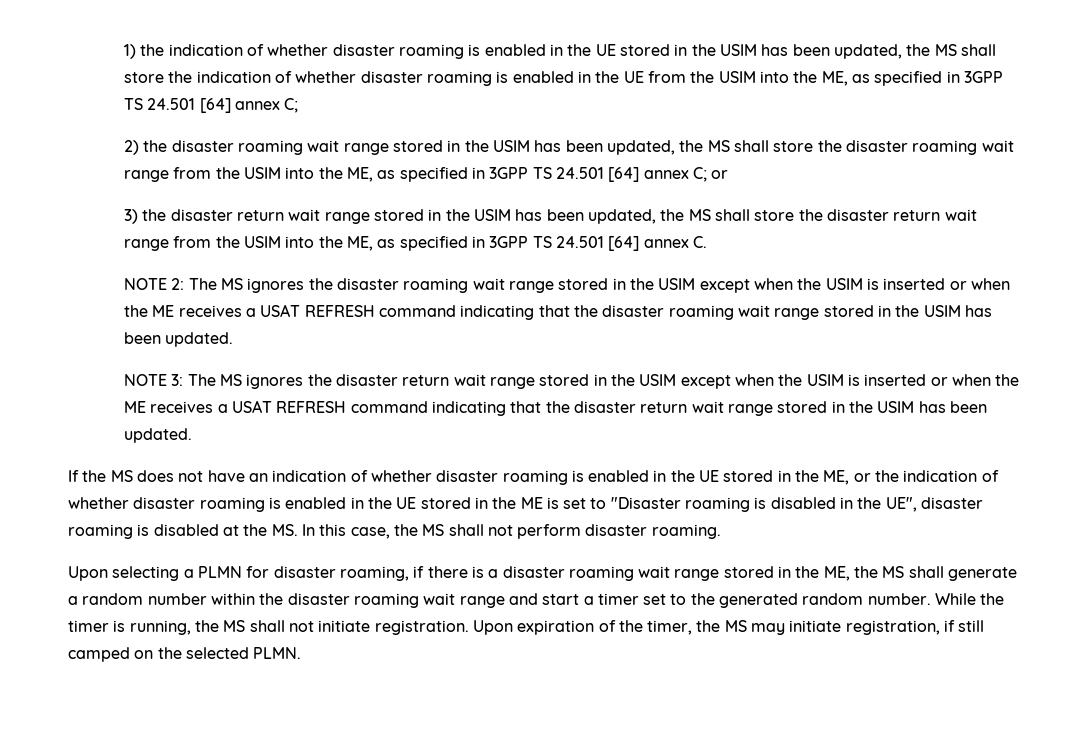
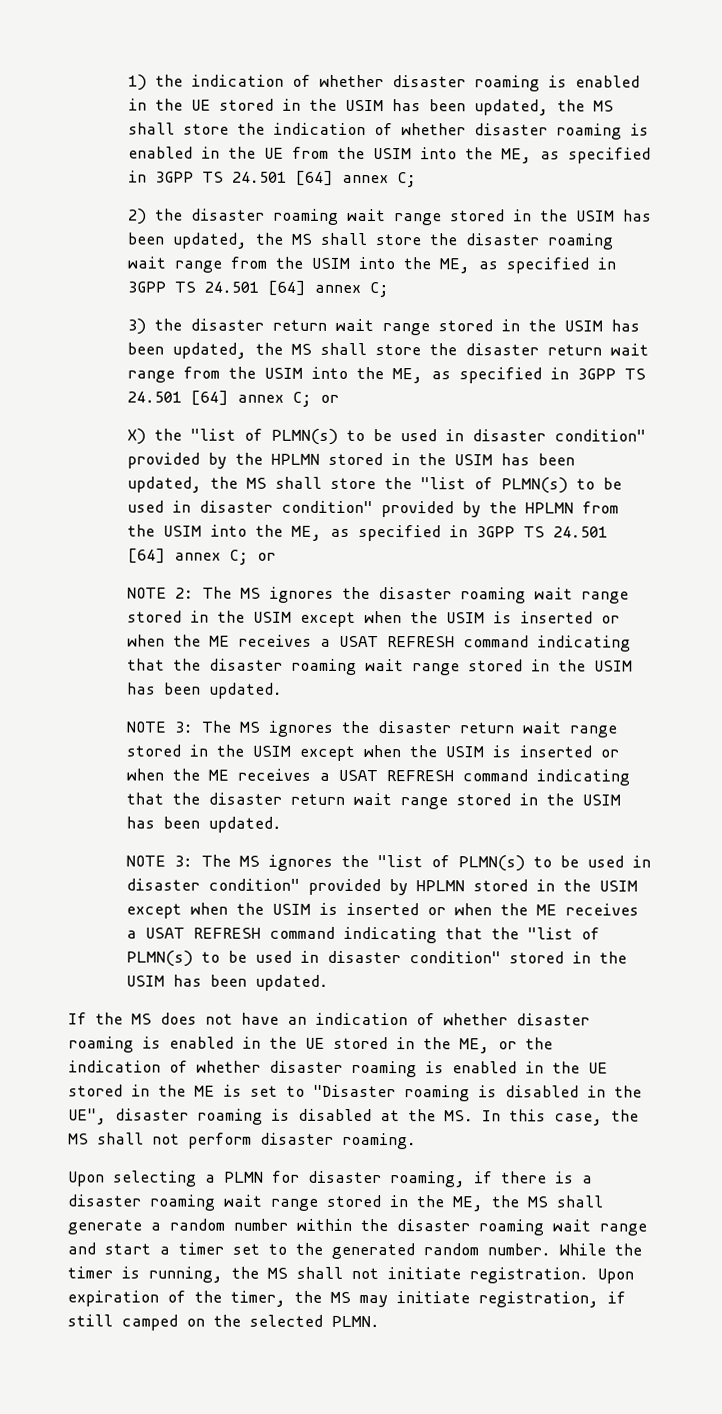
- 2) the disaster roaming wait range stored in the USIM has been updated, the MS shall store the disaster roaming wait range from the USIM into the ME, as specified in 3GPP TS 24.501 [64] annex C; or
+ 2) the disaster roaming wait range stored in the USIM has been updated, the MS shall store the disaster roaming wait range from the USIM into the ME, as specified in 3GPP TS 24.501 [64] annex C;
- 3) the disaster return wait range stored in the USIM has been updated, the MS shall store the disaster return wait range from the USIM into the ME, as specified in 3GPP TS 24.501 [64] annex C.
+ 3) the disaster return wait range stored in the USIM has been updated, the MS shall store the disaster return wait range from the USIM into the ME, as specified in 3GPP TS 24.501 [64] annex C; or
+ X) the "list of PLMN(s) to be used in disaster condition" provided by the HPLMN stored in the USIM has been updated, the MS shall store the "list of PLMN(s) to be used in disaster condition" provided by the HPLMN from the USIM into the ME, as specified in 3GPP TS 24.501 [64] annex C; or
+ NOTE 3: The MS ignores the "list of PLMN(s) to be used in disaster condition" provided by HPLMN stored in the USIM except when the USIM is inserted or when the ME receives a USAT REFRESH command indicating that the "list of PLMN(s) to be used in disaster condition" stored in the USIM has been updated.

